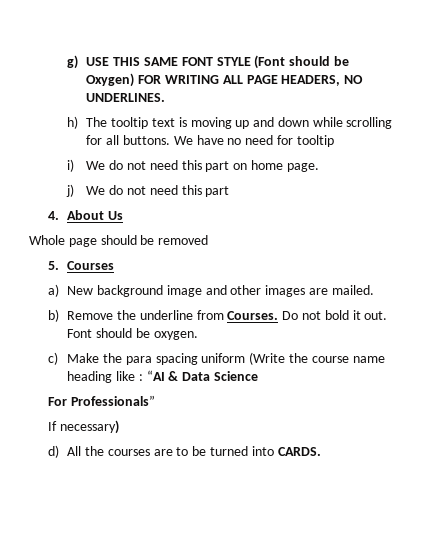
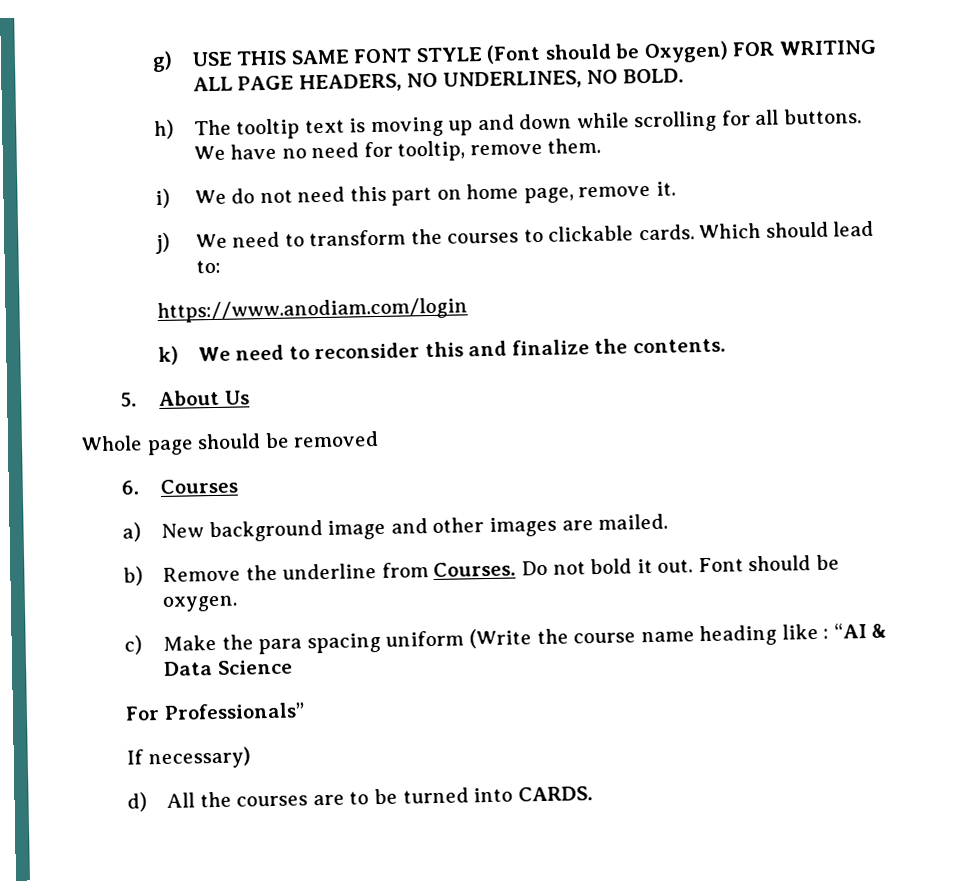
- g) USE THIS SAME FONT STYLE (Font should be Oxygen) FOR WRITING ALL PAGE HEADERS, NO UNDERLINES.
+ g) USE THIS SAME FONT STYLE (Font should be Oxygen) FOR WRITING ALL PAGE HEADERS, NO UNDERLINES, NO BOLD.
- We have no need for tooltip
+ We have no need for tooltip, remove them.
- i) We do not need this part on home page.
+ i) We do not need this part on home page, remove it.
- j) We do not need this part
- 4. About Us
+ j) We need to transform the courses to clickable cards. Which should lead to:
+ https://www.anodiam.com/login
+ k) We need to reconsider this and finalize the contents.
+ 5. About Us
- 5. Courses
+ 6. Courses

